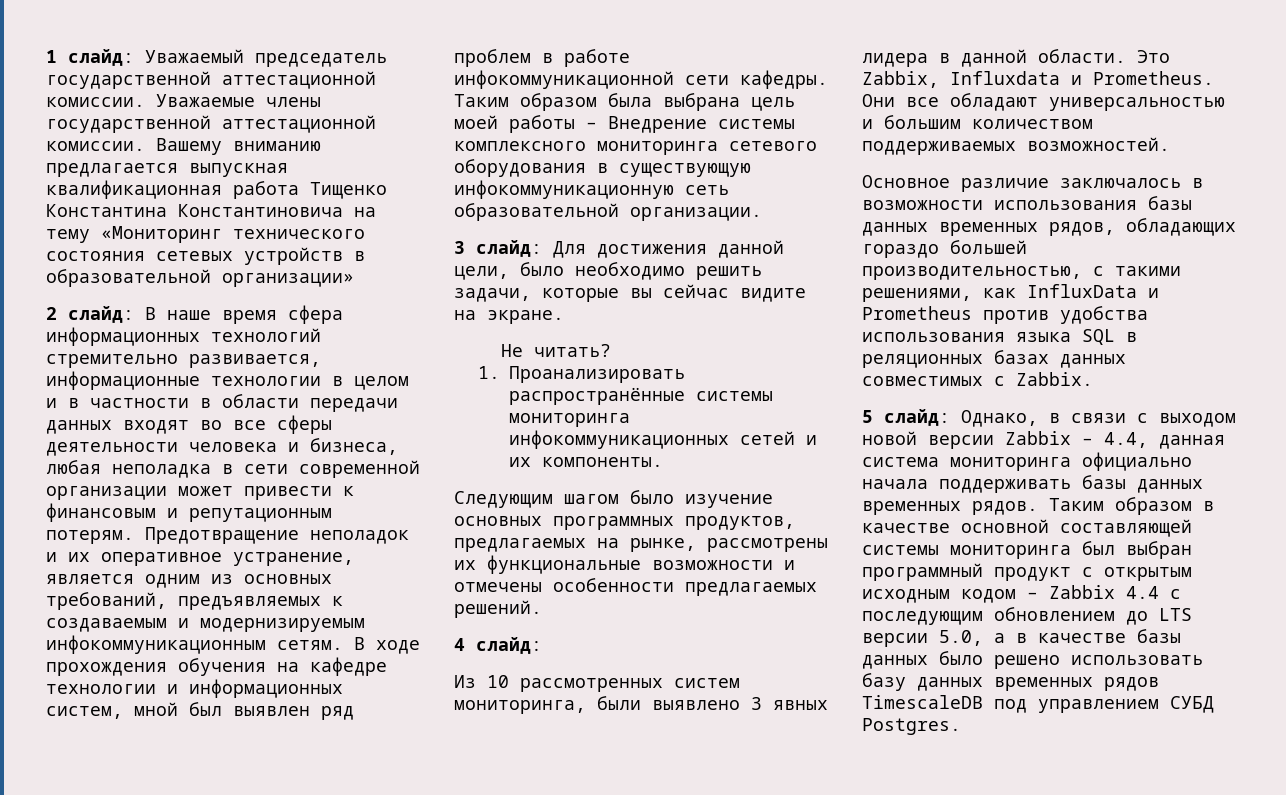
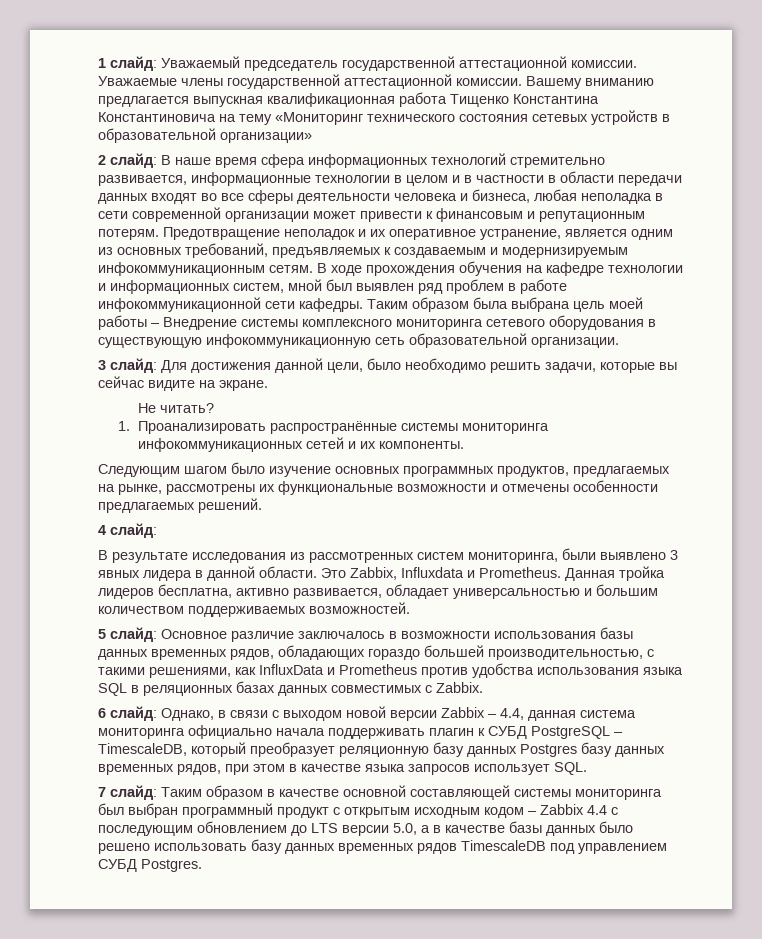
- Из 10 рассмотренных систем мониторинга, были выявлено 3 явных лидера в данной области.
+ В результате исследования из рассмотренных систем мониторинга, были выявлено 3 явных лидера в данной области.
- Они все обладают универсальностью и большим количеством поддерживаемых возможностей.
+ Данная тройка лидеров бесплатна, активно развивается, обладает универсальностью и большим количеством поддерживаемых возможностей.
- Основное различие заключалось в возможности использования базы данных временных рядов, обладающих гораздо большей производительностью, с такими решениями, как InfluxData и Prometheus против удобства использования языка SQL в реляционных базах данных совместимых с Zabbix.
+ 5 слайд: Основное различие заключалось в возможности использования базы данных временных рядов, обладающих гораздо большей производительностью, с такими решениями, как InfluxData и Prometheus против удобства использования языка SQL в реляционных базах данных совместимых с Zabbix.
- 5 слайд: Однако, в связи с выходом новой версии Zabbix – 4.4, данная система мониторинга официально начала поддерживать базы данных временных рядов. Таким образом в качестве основной составляющей системы мониторинга был выбран программный продукт с открытым исходным кодом – Zabbix 4.4 с последующим обновлением до LTS версии 5.0, а в качестве базы данных было решено использовать базу данных временных рядов TimescaleDB под управлением СУБД Postgres.
+ 6 слайд: Однако, в связи с выходом новой версии Zabbix – 4.4, данная система мониторинга официально начала поддерживать плагин к СУБД PostgreSQL – TimescaleDB, который преобразует реляционную базу данных Postgres базу данных временных рядов, при этом в качестве языка запросов использует SQL.
+ 7 слайд: Таким образом в качестве основной составляющей системы мониторинга был выбран программный продукт с открытым исходным кодом – Zabbix 4.4 с последующим обновлением до LTS версии 5.0, а в качестве базы данных было решено использовать базу данных временных рядов TimescaleDB под управлением СУБД Postgres.

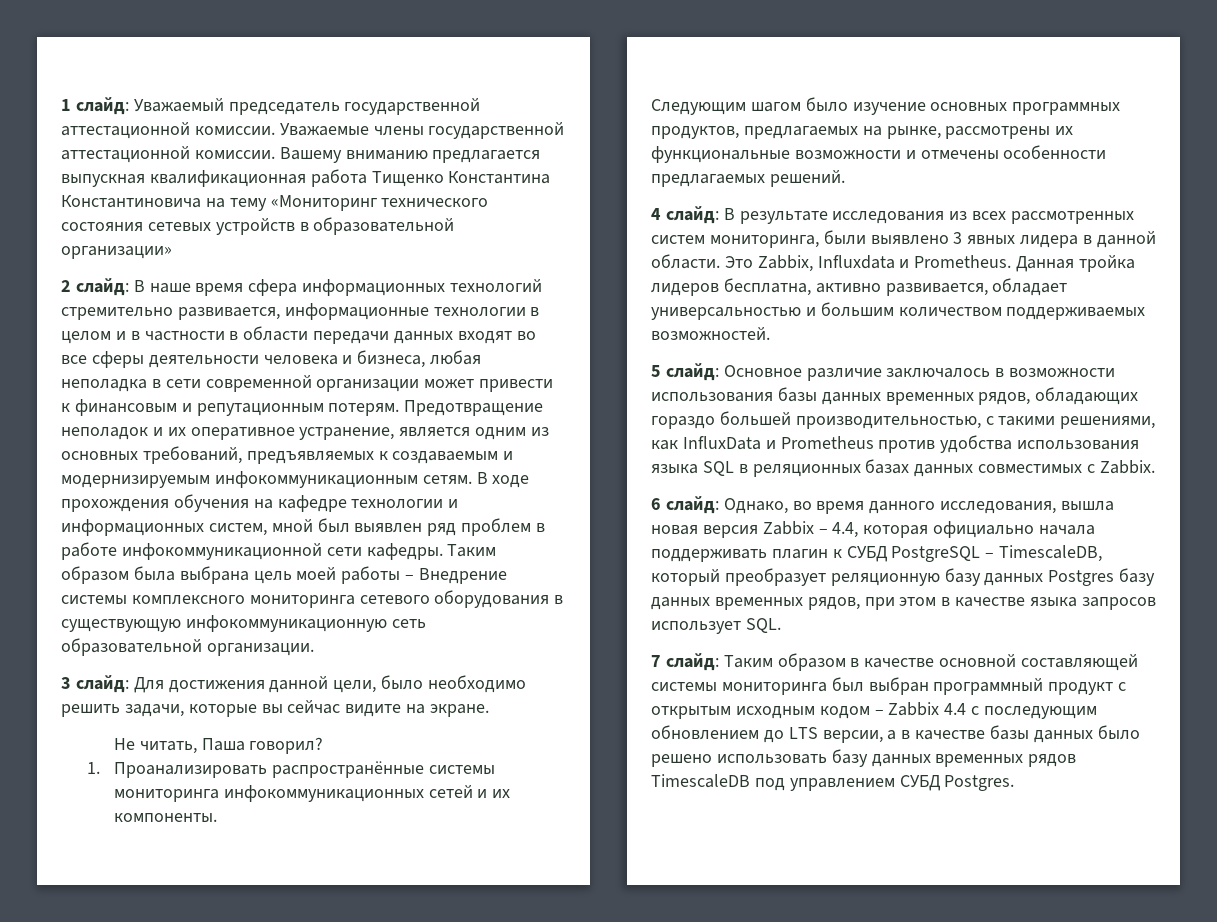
- Не читать?
+ Не читать, Паша говорил?
- 4 слайд:
- В результате исследования из рассмотренных систем мониторинга, были выявлено 3 явных лидера в данной области.
+ 4 слайд: В результате исследования из всех рассмотренных систем мониторинга, были выявлено 3 явных лидера в данной области.
- 6 слайд: Однако, в связи с выходом новой версии Zabbix – 4.4, данная система мониторинга официально начала поддерживать плагин к СУБД PostgreSQL – TimescaleDB, который преобразует реляционную базу данных Postgres базу данных временных рядов, при этом в качестве языка запросов использует SQL.
+ 6 слайд: Однако, во время данного исследования, вышла новая версия Zabbix – 4.4, которая официально начала поддерживать плагин к СУБД PostgreSQL – TimescaleDB, который преобразует реляционную базу данных Postgres базу данных временных рядов, при этом в качестве языка запросов использует SQL.
- 7 слайд: Таким образом в качестве основной составляющей системы мониторинга был выбран программный продукт с открытым исходным кодом – Zabbix 4.4 с последующим обновлением до LTS версии 5.0, а в качестве базы данных было решено использовать базу данных временных рядов TimescaleDB под управлением СУБД Postgres.
+ 7 слайд: Таким образом в качестве основной составляющей системы мониторинга был выбран программный продукт с открытым исходным кодом – Zabbix 4.4 с последующим обновлением до LTS версии, а в качестве базы данных было решено использовать базу данных временных рядов TimescaleDB под управлением СУБД Postgres.

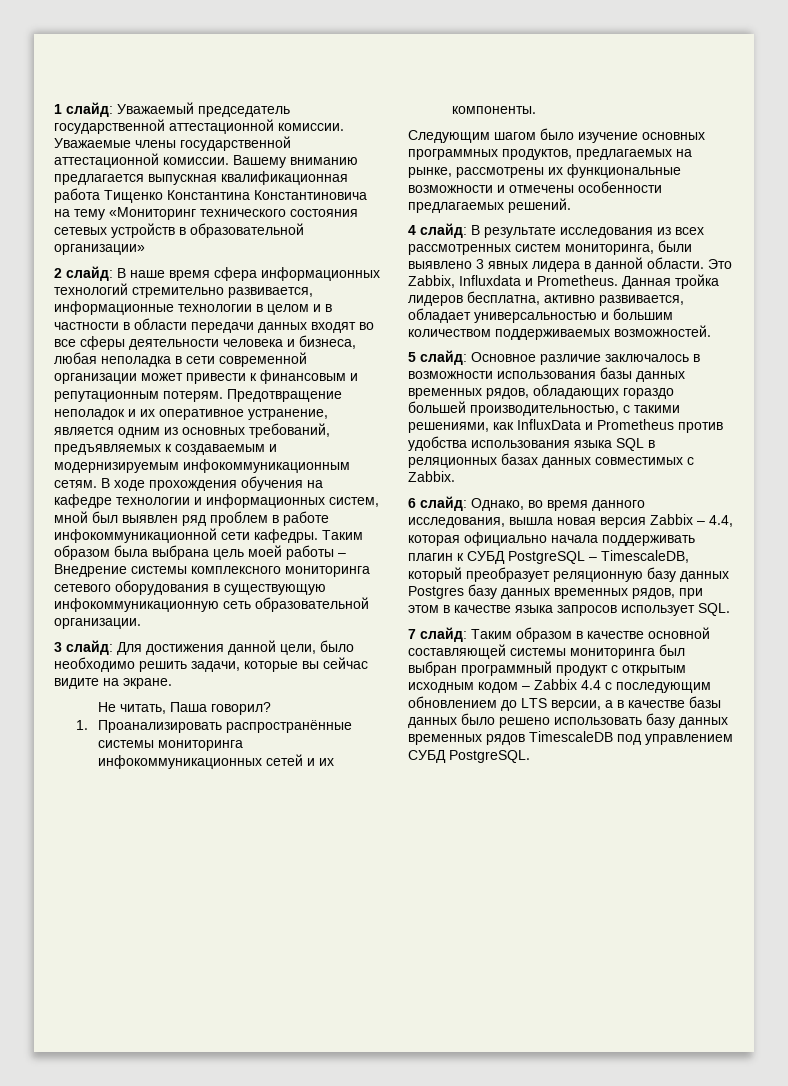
- 7 слайд: Таким образом в качестве основной составляющей системы мониторинга был выбран программный продукт с открытым исходным кодом – Zabbix 4.4 с последующим обновлением до LTS версии, а в качестве базы данных было решено использовать базу данных временных рядов TimescaleDB под управлением СУБД Postgres.
+ 7 слайд: Таким образом в качестве основной составляющей системы мониторинга был выбран программный продукт с открытым исходным кодом – Zabbix 4.4 с последующим обновлением до LTS версии, а в качестве базы данных было решено использовать базу данных временных рядов TimescaleDB под управлением СУБД PostgreSQL.

